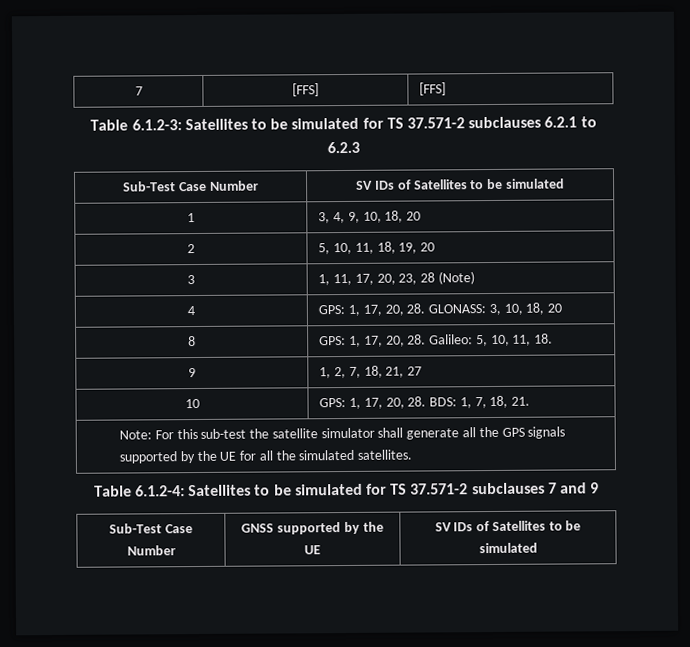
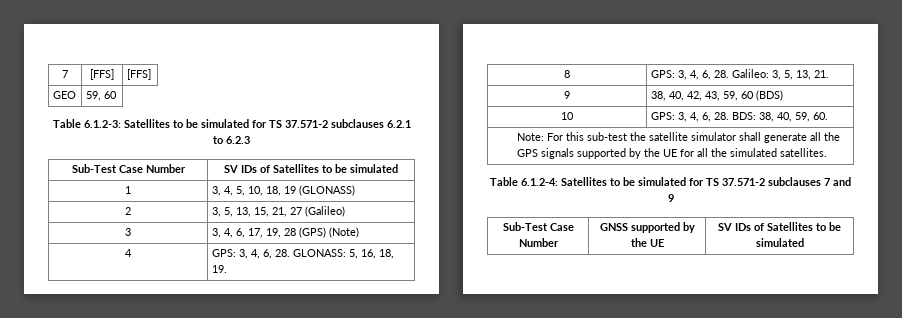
+ GEO | 59, 60
- 1 | 3, 4, 9, 10, 18, 20
+ 1 | 3, 4, 5, 10, 18, 19 (GLONASS)
- 2 | 5, 10, 11, 18, 19, 20
- 3 | 1, 11, 17, 20, 23, 28 (Note)
- 4 | GPS: 1, 17, 20, 28. GLONASS: 3, 10, 18, 20
- 8 | GPS: 1, 17, 20, 28. Galileo: 5, 10, 11, 18.
- 9 | 1, 2, 7, 18, 21, 27
- 10 | GPS: 1, 17, 20, 28. BDS: 1, 7, 18, 21.
+ 2 | 3, 5, 13, 15, 21, 27 (Galileo)
+ 3 | 3, 4, 6, 17, 19, 28 (GPS) (Note)
+ 4 | GPS: 3, 4, 6, 28. GLONASS: 5, 16, 18, 19.
+ 8 | GPS: 3, 4, 6, 28. Galileo: 3, 5, 13, 21.
+ 9 | 38, 40, 42, 43, 59, 60 (BDS)
+ 10 | GPS: 3, 4, 6, 28. BDS: 38, 40, 59, 60.

